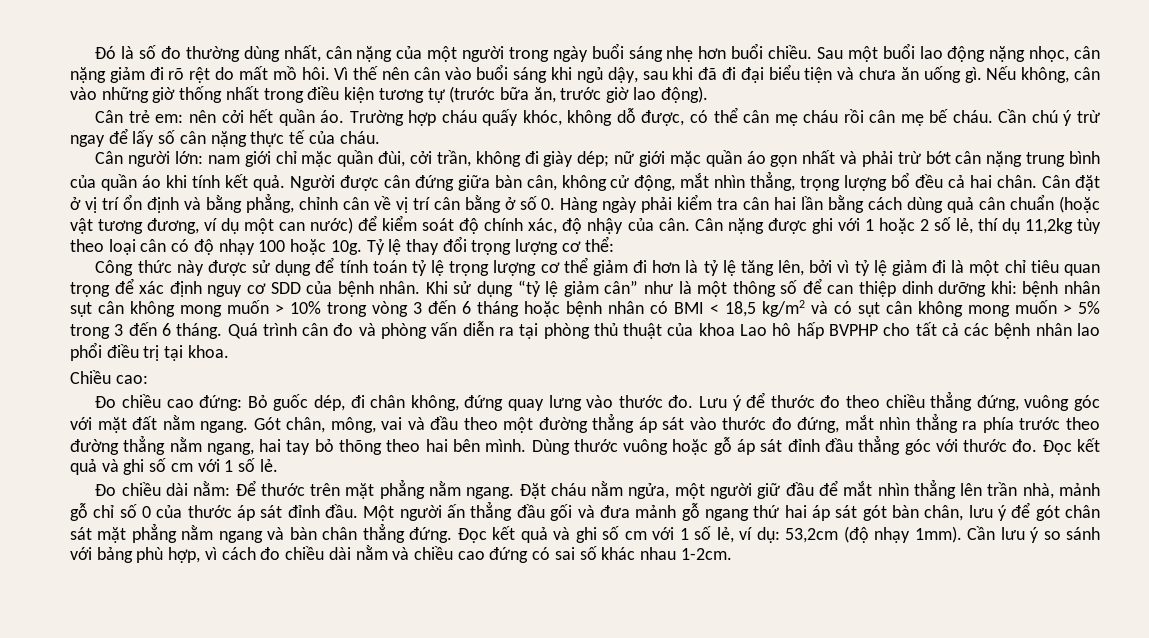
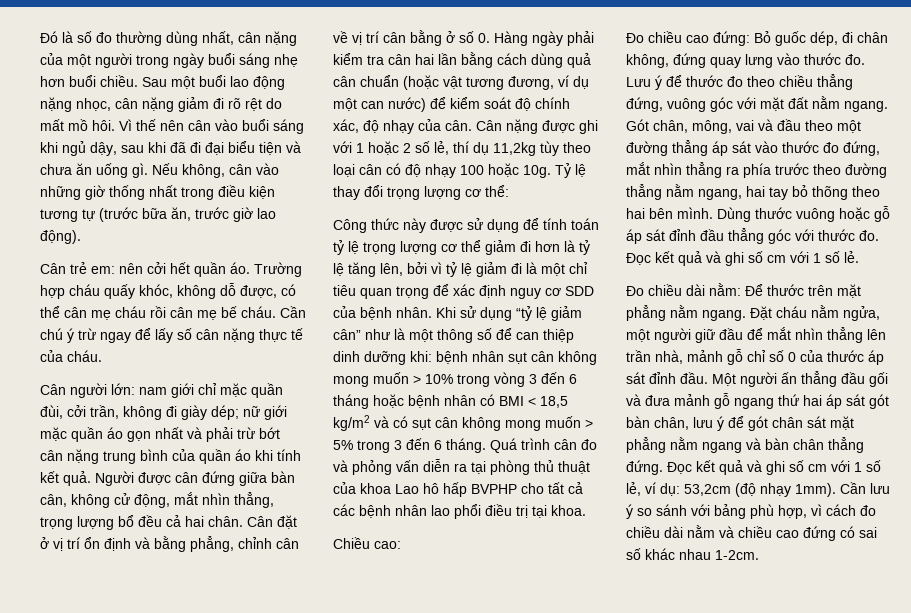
- Cân đặt ở vị trí ổn định và bằng phẳng, chỉnh cân về vị trí cân bằng ở số 0. Hàng ngày phải kiểm tra cân hai lần bằng cách dùng quả cân chuẩn (hoặc vật tương đương, ví dụ một can nước) để kiểm soát độ chính xác, độ nhậy của cân.
+ Cân đặt ở vị trí ổn định và bằng phẳng, chỉnh cân về vị trí cân bằng ở số 0. Hàng ngày phải kiểm tra cân hai lần bằng cách dùng quả cân chuẩn (hoặc vật tương đương, ví dụ một can nước) để kiểm soát độ chính xác, độ nhạy của cân.
- Quá trình cân đo và phòng vấn diễn ra tại phòng thủ thuật của khoa Lao hô hấp BVPHP cho tất cả các bệnh nhân lao phổi điều trị tại khoa.
+ Quá trình cân đo và phỏng vấn diễn ra tại phòng thủ thuật của khoa Lao hô hấp BVPHP cho tất cả các bệnh nhân lao phổi điều trị tại khoa.

